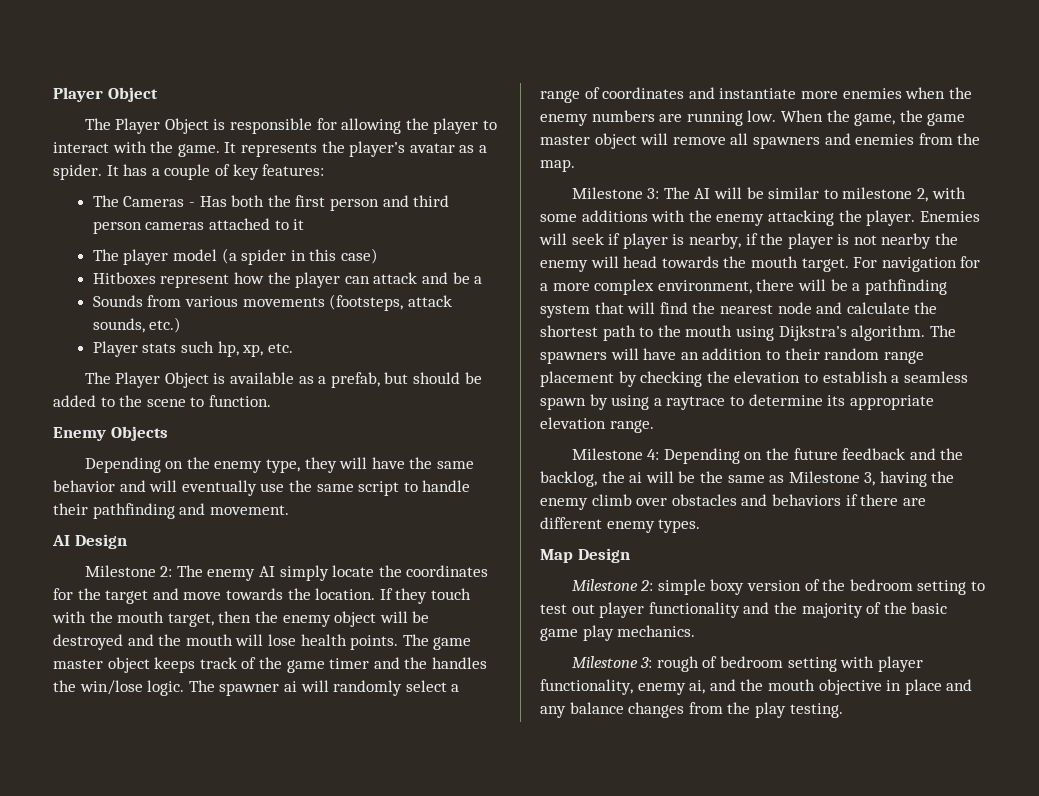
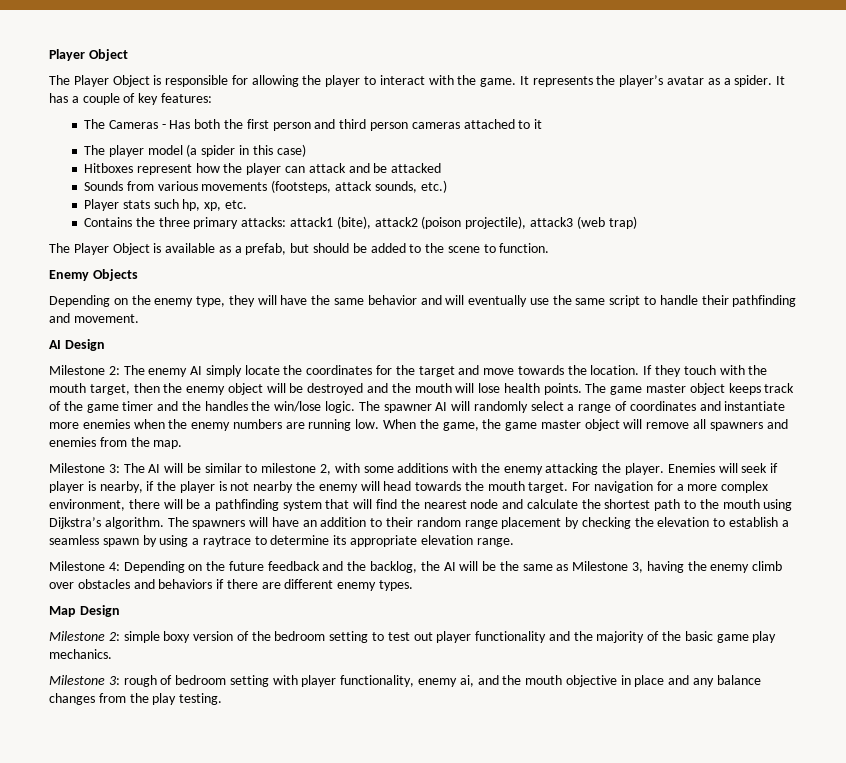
- Hitboxes represent how the player can attack and be a
+ Hitboxes represent how the player can attack and be attacked
+ Contains the three primary attacks: attack1 (bite), attack2 (poison projectile), attack3 (web trap)
- The spawner ai will randomly select a range of coordinates and instantiate more enemies when the enemy numbers are running low.
+ The spawner AI will randomly select a range of coordinates and instantiate more enemies when the enemy numbers are running low.
- Milestone 4: Depending on the future feedback and the backlog, the ai will be the same as Milestone 3, having the enemy climb over obstacles and behaviors if there are different enemy types.
+ Milestone 4: Depending on the future feedback and the backlog, the AI will be the same as Milestone 3, having the enemy climb over obstacles and behaviors if there are different enemy types.

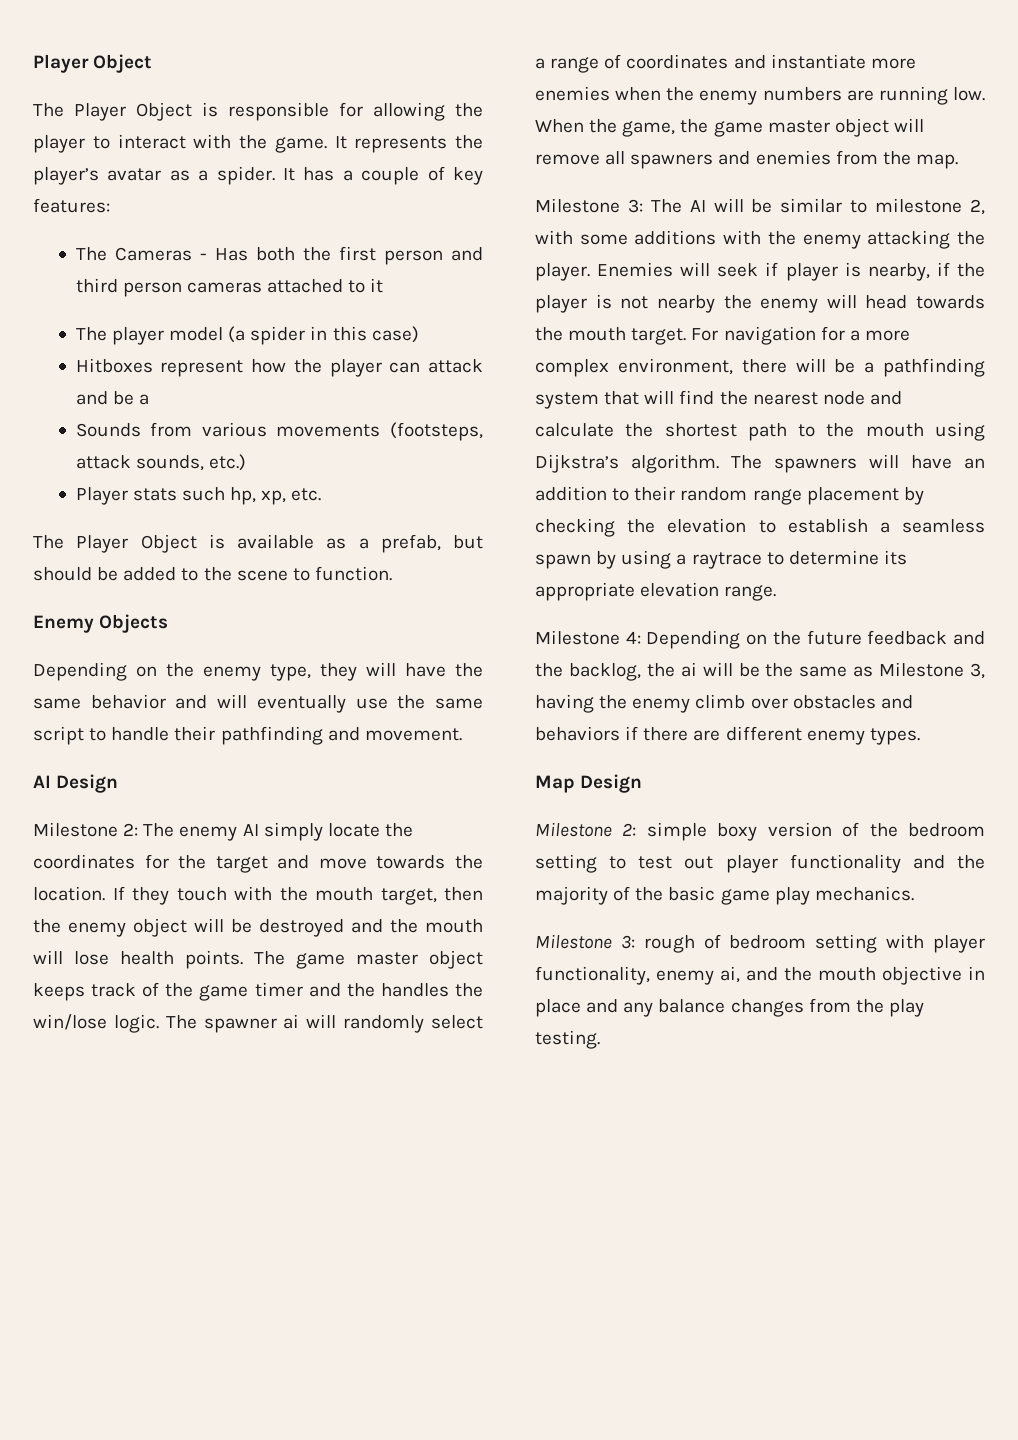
- Hitboxes represent how the player can attack and be attacked
+ Hitboxes represent how the player can attack and be a
- Contains the three primary attacks: attack1 (bite), attack2 (poison projectile), attack3 (web trap)
- The spawner AI will randomly select a range of coordinates and instantiate more enemies when the enemy numbers are running low.
+ The spawner ai will randomly select a range of coordinates and instantiate more enemies when the enemy numbers are running low.
- Milestone 4: Depending on the future feedback and the backlog, the AI will be the same as Milestone 3, having the enemy climb over obstacles and behaviors if there are different enemy types.
+ Milestone 4: Depending on the future feedback and the backlog, the ai will be the same as Milestone 3, having the enemy climb over obstacles and behaviors if there are different enemy types.

